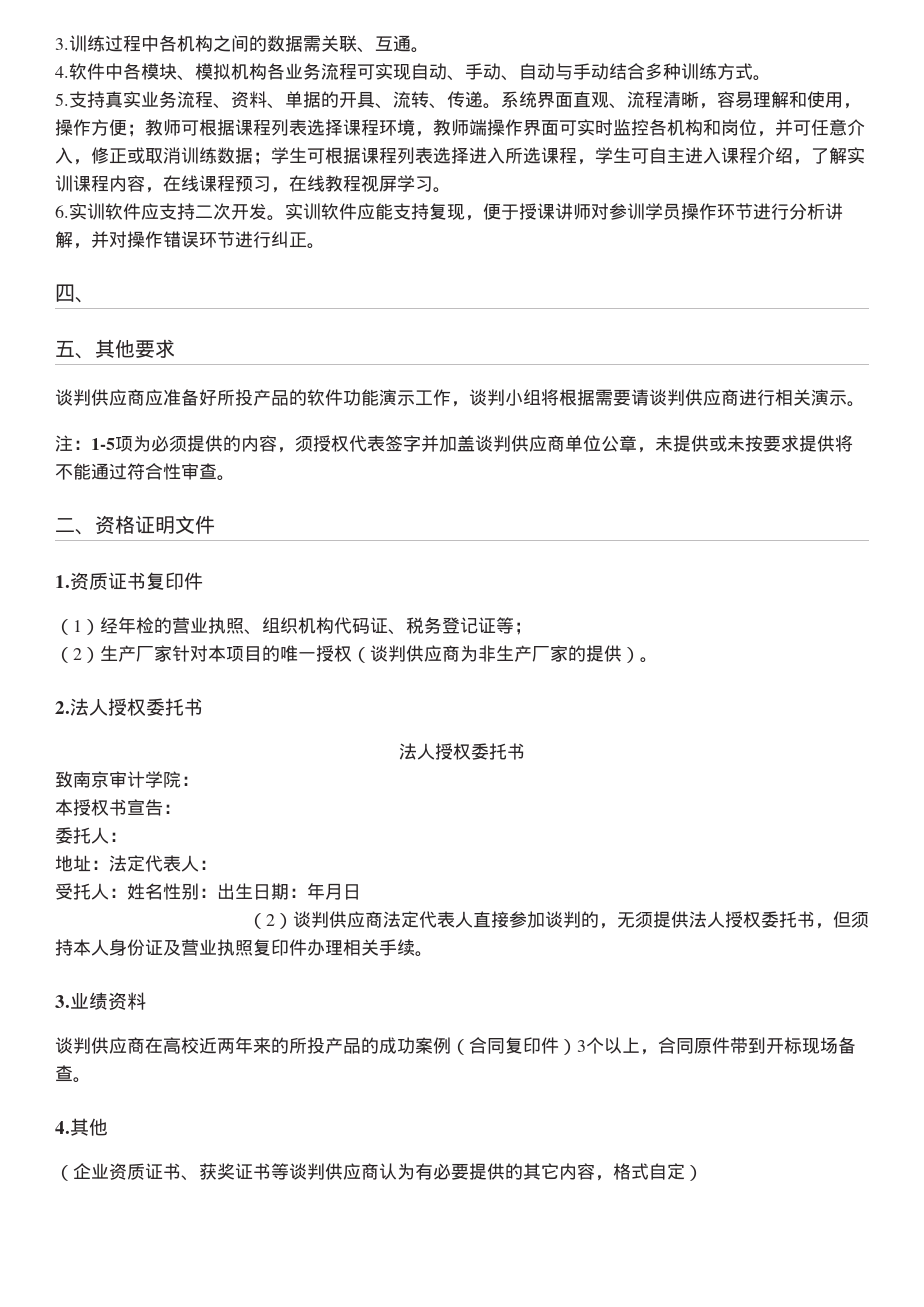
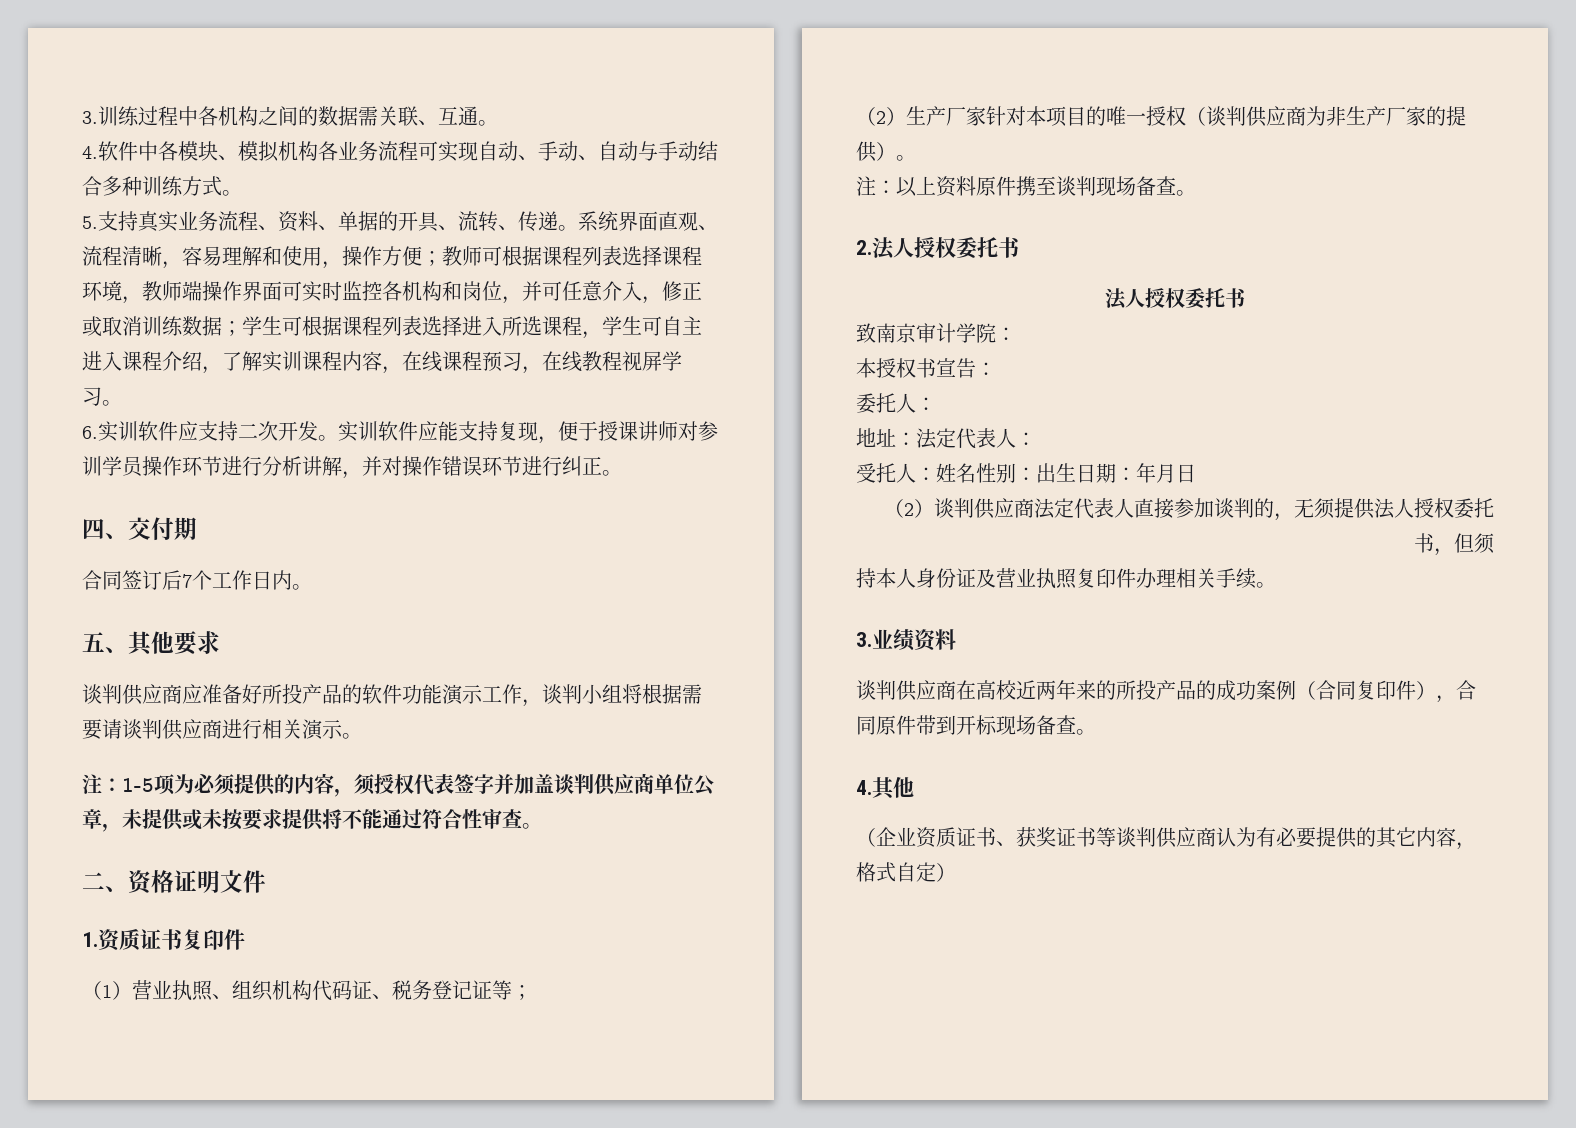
- 四、
+ 四、交付期
+ 合同签订后7个工作日内。
- （1）经年检的营业执照、组织机构代码证、税务登记证等；
+ （1）营业执照、组织机构代码证、税务登记证等；
+ 注：以上资料原件携至谈判现场备查。
- 谈判供应商在高校近两年来的所投产品的成功案例（合同复印件）3个以上，合同原件带到开标现场备查。
+ 谈判供应商在高校近两年来的所投产品的成功案例（合同复印件），合同原件带到开标现场备查。

